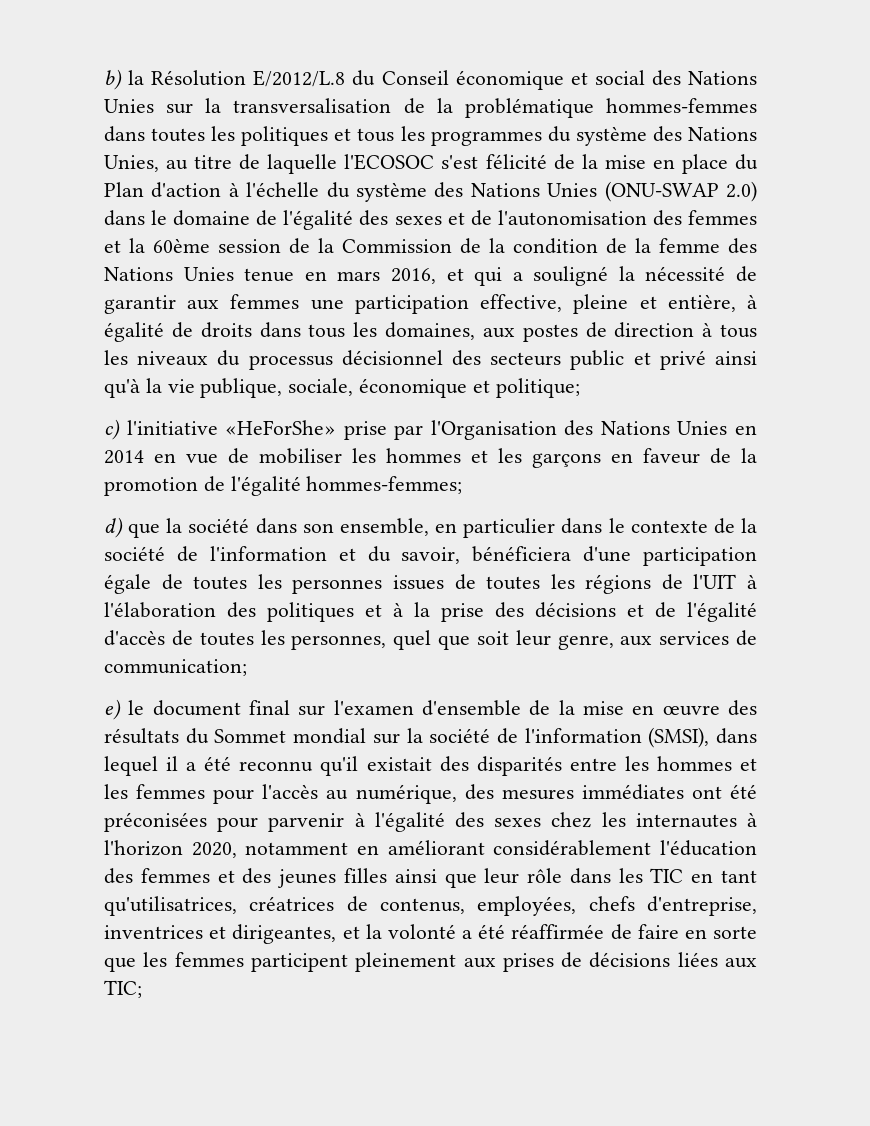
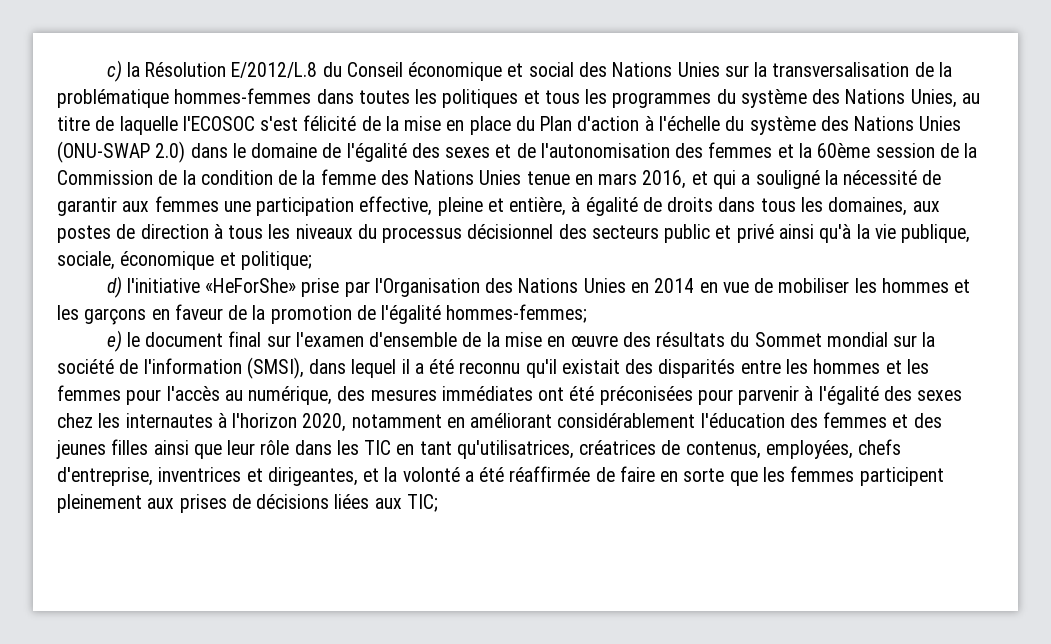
- b) la Résolution E/2012/L.8 du Conseil économique et social des Nations Unies sur la transversalisation de la problématique hommes-femmes dans toutes les politiques et tous les programmes du système des Nations Unies, au titre de laquelle l'ECOSOC s'est félicité de la mise en place du Plan d'action à l'échelle du système des Nations Unies (ONU-SWAP 2.0) dans le domaine de l'égalité des sexes et de l'autonomisation des femmes et la 60ème session de la Commission de la condition de la femme des Nations Unies tenue en mars 2016, et qui a souligné la nécessité de garantir aux femmes une participation effective, pleine et entière, à égalité de droits dans tous les domaines, aux postes de direction à tous les niveaux du processus décisionnel des secteurs public et privé ainsi qu'à la vie publique, sociale, économique et politique;
+ c) la Résolution E/2012/L.8 du Conseil économique et social des Nations Unies sur la transversalisation de la problématique hommes-femmes dans toutes les politiques et tous les programmes du système des Nations Unies, au titre de laquelle l'ECOSOC s'est félicité de la mise en place du Plan d'action à l'échelle du système des Nations Unies (ONU-SWAP 2.0) dans le domaine de l'égalité des sexes et de l'autonomisation des femmes et la 60ème session de la Commission de la condition de la femme des Nations Unies tenue en mars 2016, et qui a souligné la nécessité de garantir aux femmes une participation effective, pleine et entière, à égalité de droits dans tous les domaines, aux postes de direction à tous les niveaux du processus décisionnel des secteurs public et privé ainsi qu'à la vie publique, sociale, économique et politique;
- c) l'initiative «HeForShe» prise par l'Organisation des Nations Unies en 2014 en vue de mobiliser les hommes et les garçons en faveur de la promotion de l'égalité hommes-femmes;
+ d) l'initiative «HeForShe» prise par l'Organisation des Nations Unies en 2014 en vue de mobiliser les hommes et les garçons en faveur de la promotion de l'égalité hommes-femmes;
- d) que la société dans son ensemble, en particulier dans le contexte de la société de l'information et du savoir, bénéficiera d'une participation égale de toutes les personnes issues de toutes les régions de l'UIT à l'élaboration des politiques et à la prise des décisions et de l'égalité d'accès de toutes les personnes, quel que soit leur genre, aux services de communication;

